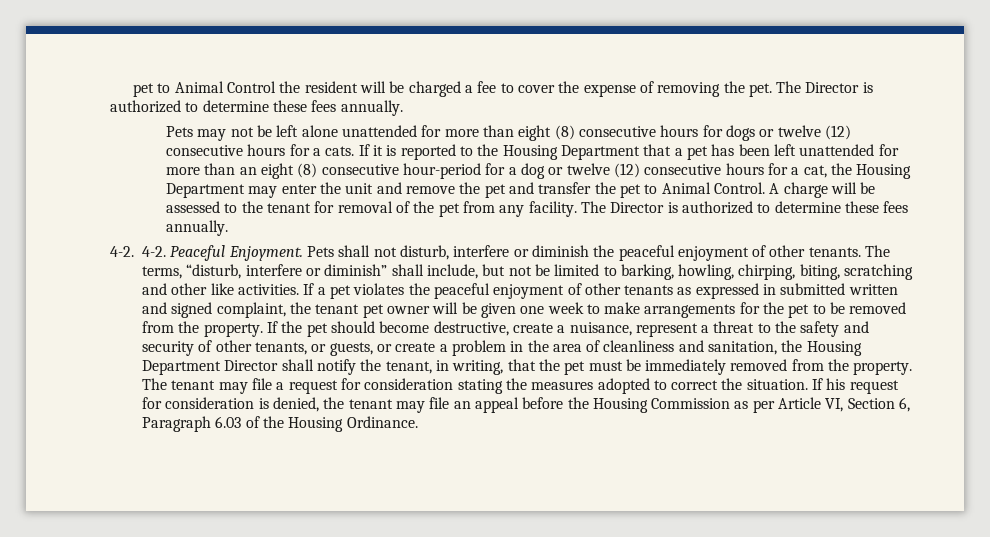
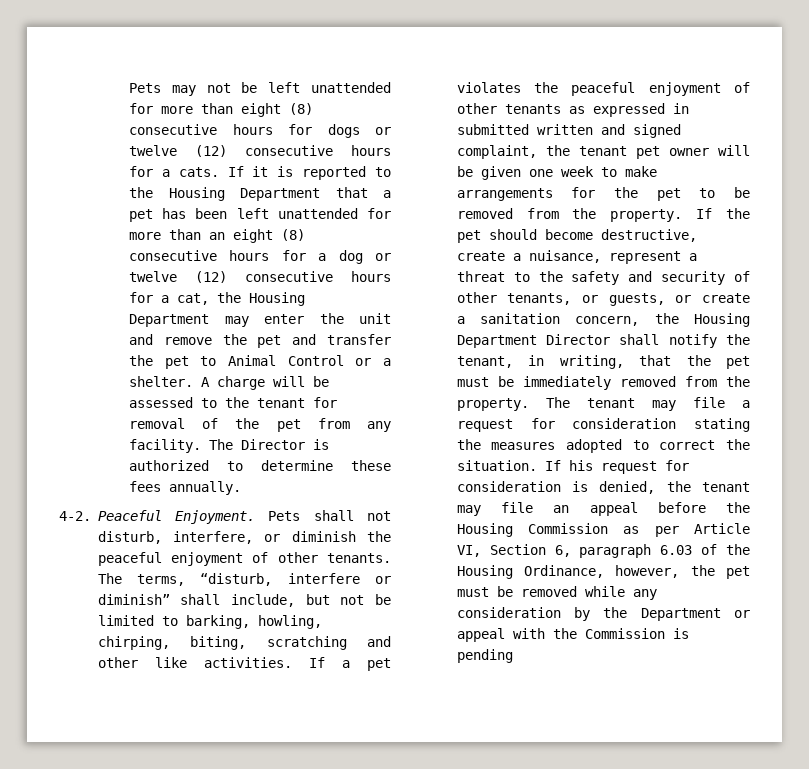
- pet to Animal Control the resident will be charged a fee to cover the expense of removing the pet. The Director is authorized to determine these fees annually.
- Pets may not be left alone unattended for more than eight (8) consecutive hours for dogs or twelve (12) consecutive hours for a cats.
+ Pets may not be left unattended for more than eight (8) consecutive hours for dogs or twelve (12) consecutive hours for a cats.
- If it is reported to the Housing Department that a pet has been left unattended for more than an eight (8) consecutive hour-period for a dog or twelve (12) consecutive hours for a cat, the Housing Department may enter the unit and remove the pet and transfer the pet to Animal Control.
+ If it is reported to the Housing Department that a pet has been left unattended for more than an eight (8) consecutive hours for a dog or twelve (12) consecutive hours for a cat, the Housing Department may enter the unit and remove the pet and transfer the pet to Animal Control or a shelter.
- 4-2. 4-2.
+ 4-2.
- Pets shall not disturb, interfere or diminish the peaceful enjoyment of other tenants.
+ Pets shall not disturb, interfere, or diminish the peaceful enjoyment of other tenants.
- If the pet should become destructive, create a nuisance, represent a threat to the safety and security of other tenants, or guests, or create a problem in the area of cleanliness and sanitation, the Housing Department Director shall notify the tenant, in writing, that the pet must be immediately removed from the property.
+ If the pet should become destructive, create a nuisance, represent a threat to the safety and security of other tenants, or guests, or create a sanitation concern, the Housing Department Director shall notify the tenant, in writing, that the pet must be immediately removed from the property.
- If his request for consideration is denied, the tenant may file an appeal before the Housing Commission as per Article VI, Section 6, Paragraph 6.03 of the Housing Ordinance.
+ If his request for consideration is denied, the tenant may file an appeal before the Housing Commission as per Article VI, Section 6, paragraph 6.03 of the Housing Ordinance, however, the pet must be removed while any consideration by the Department or appeal with the Commission is pending

